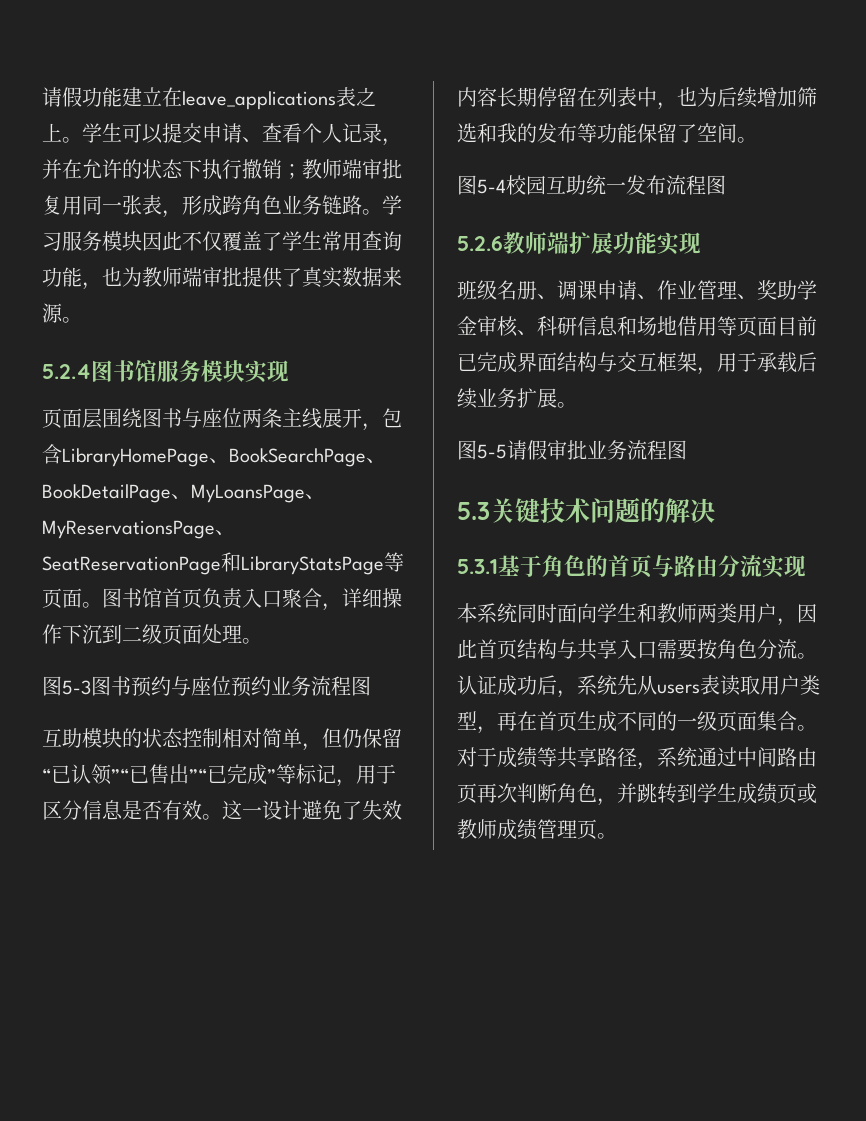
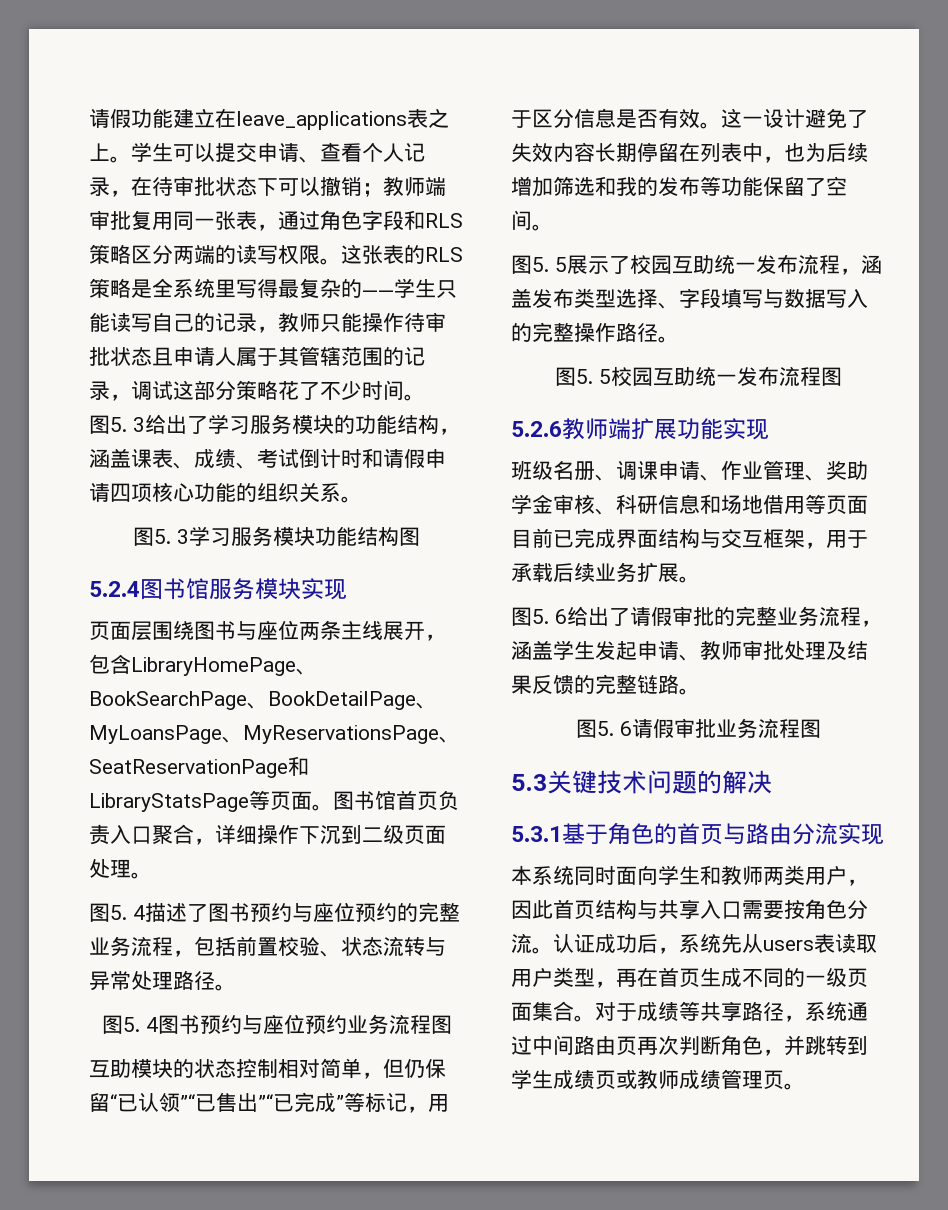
- 学生可以提交申请、查看个人记录，并在允许的状态下执行撤销；教师端审批复用同一张表，形成跨角色业务链路。学习服务模块因此不仅覆盖了学生常用查询功能，也为教师端审批提供了真实数据来源。
+ 学生可以提交申请、查看个人记录，在待审批状态下可以撤销；教师端审批复用同一张表，通过角色字段和RLS策略区分两端的读写权限。这张表的RLS策略是全系统里写得最复杂的——学生只能读写自己的记录，教师只能操作待审批状态且申请人属于其管辖范围的记录，调试这部分策略花了不少时间。
+ 图5. 3给出了学习服务模块的功能结构，涵盖课表、成绩、考试倒计时和请假申请四项核心功能的组织关系。
+ 图5. 3学习服务模块功能结构图
- 图5-3图书预约与座位预约业务流程图
+ 图5. 4描述了图书预约与座位预约的完整业务流程，包括前置校验、状态流转与异常处理路径。
+ 图5. 4图书预约与座位预约业务流程图
- 图5-4校园互助统一发布流程图
+ 图5. 5展示了校园互助统一发布流程，涵盖发布类型选择、字段填写与数据写入的完整操作路径。
+ 图5. 5校园互助统一发布流程图
- 图5-5请假审批业务流程图
+ 图5. 6给出了请假审批的完整业务流程，涵盖学生发起申请、教师审批处理及结果反馈的完整链路。
+ 图5. 6请假审批业务流程图

